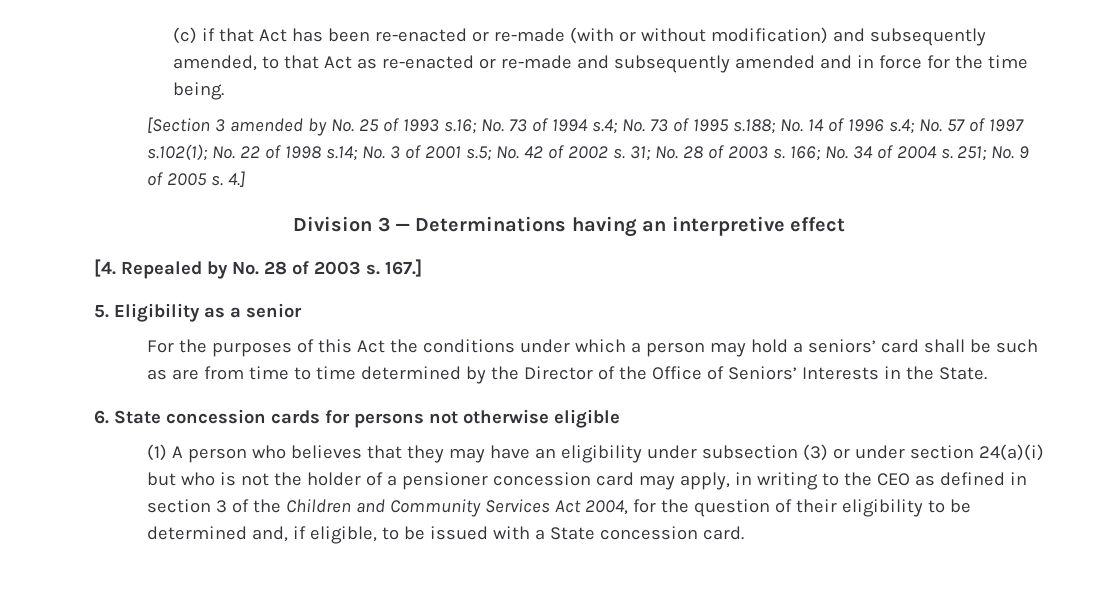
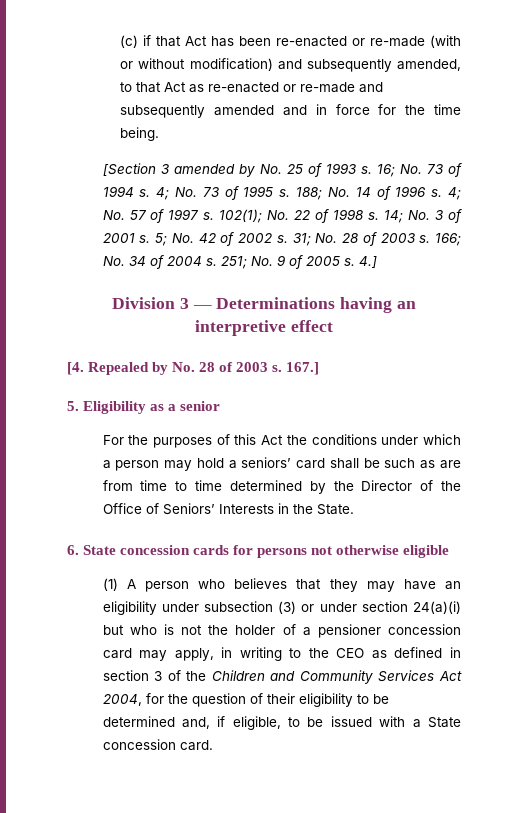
- [Section 3 amended by No. 25 of 1993 s.16; No. 73 of 1994 s.4; No. 73 of 1995 s.188; No. 14 of 1996 s.4; No. 57 of 1997 s.102(1); No. 22 of 1998 s.14; No. 3 of 2001 s.5; No. 42 of 2002 s.
+ [Section 3 amended by No. 25 of 1993 s. 16; No. 73 of 1994 s. 4; No. 73 of 1995 s. 188; No. 14 of 1996 s. 4; No. 57 of 1997 s. 102(1); No. 22 of 1998 s. 14; No. 3 of 2001 s. 5; No. 42 of 2002 s.

